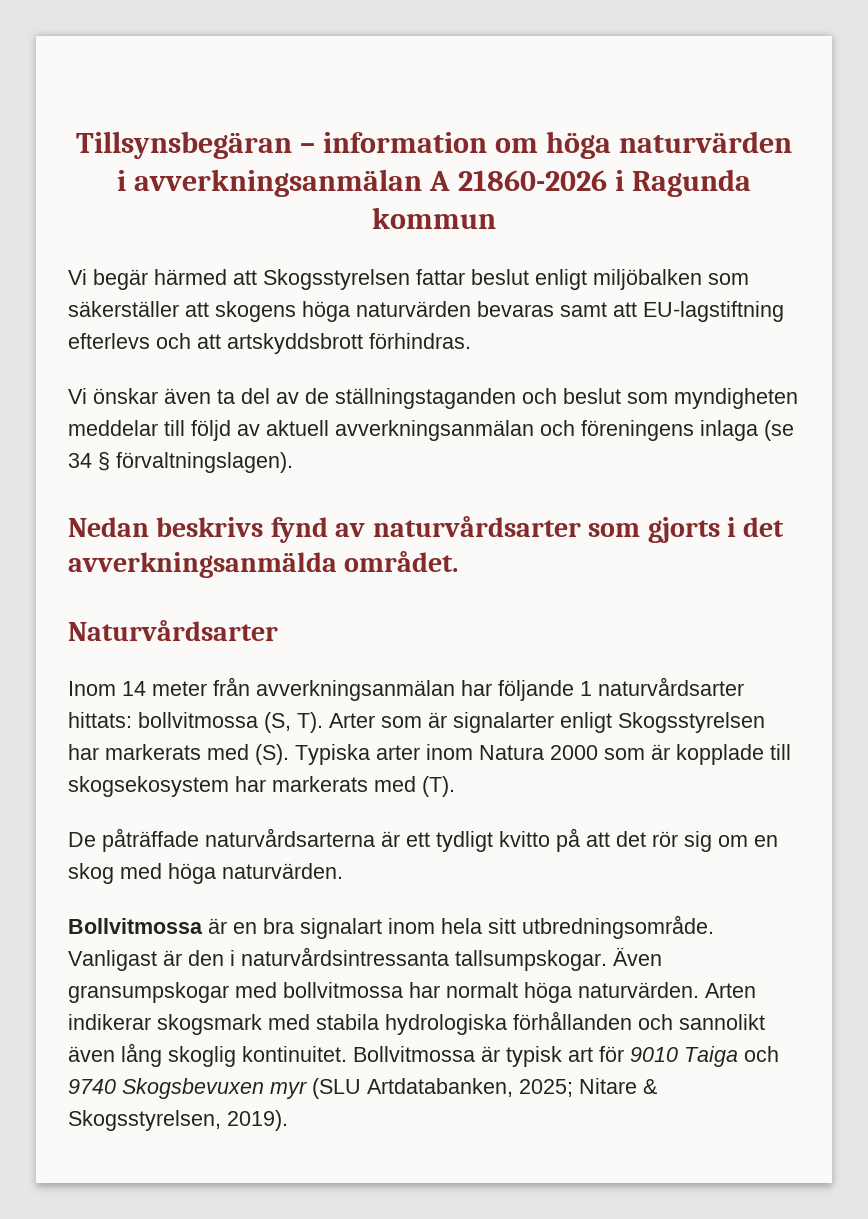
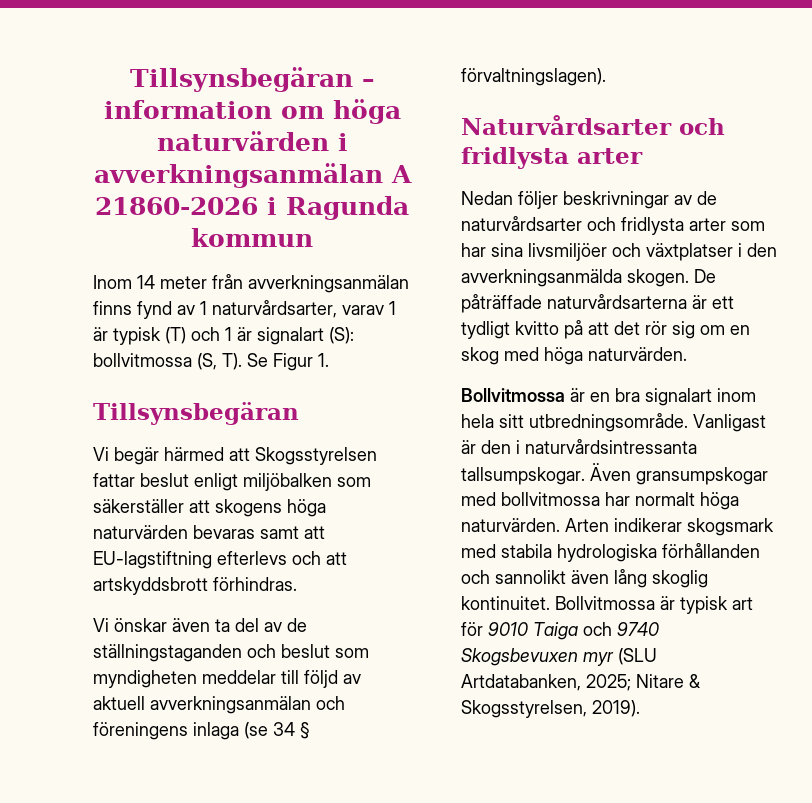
+ Inom 14 meter från avverkningsanmälan finns fynd av 1 naturvårdsarter, varav 1 är typisk (T) och 1 är signalart (S): bollvitmossa (S, T). Se Figur 1.
+ Tillsynsbegäran
- Nedan beskrivs fynd av naturvårdsarter som gjorts i det avverkningsanmälda området.
- Naturvårdsarter
- Inom 14 meter från avverkningsanmälan har följande 1 naturvårdsarter hittats: bollvitmossa (S, T). Arter som är signalarter enligt Skogsstyrelsen har markerats med (S). Typiska arter inom Natura 2000 som är kopplade till skogsekosystem har markerats med (T).
- De påträffade naturvårdsarterna är ett tydligt kvitto på att det rör sig om en skog med höga naturvärden.
+ Naturvårdsarter och fridlysta arter
+ Nedan följer beskrivningar av de naturvårdsarter och fridlysta arter som har sina livsmiljöer och växtplatser i den avverkningsanmälda skogen. De påträffade naturvårdsarterna är ett tydligt kvitto på att det rör sig om en skog med höga naturvärden.

